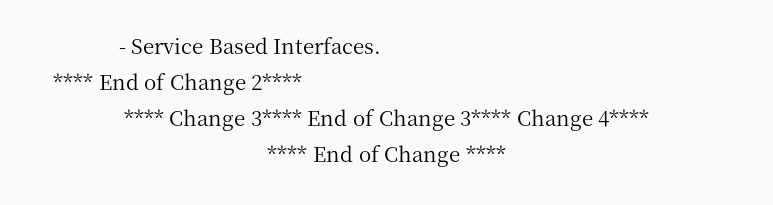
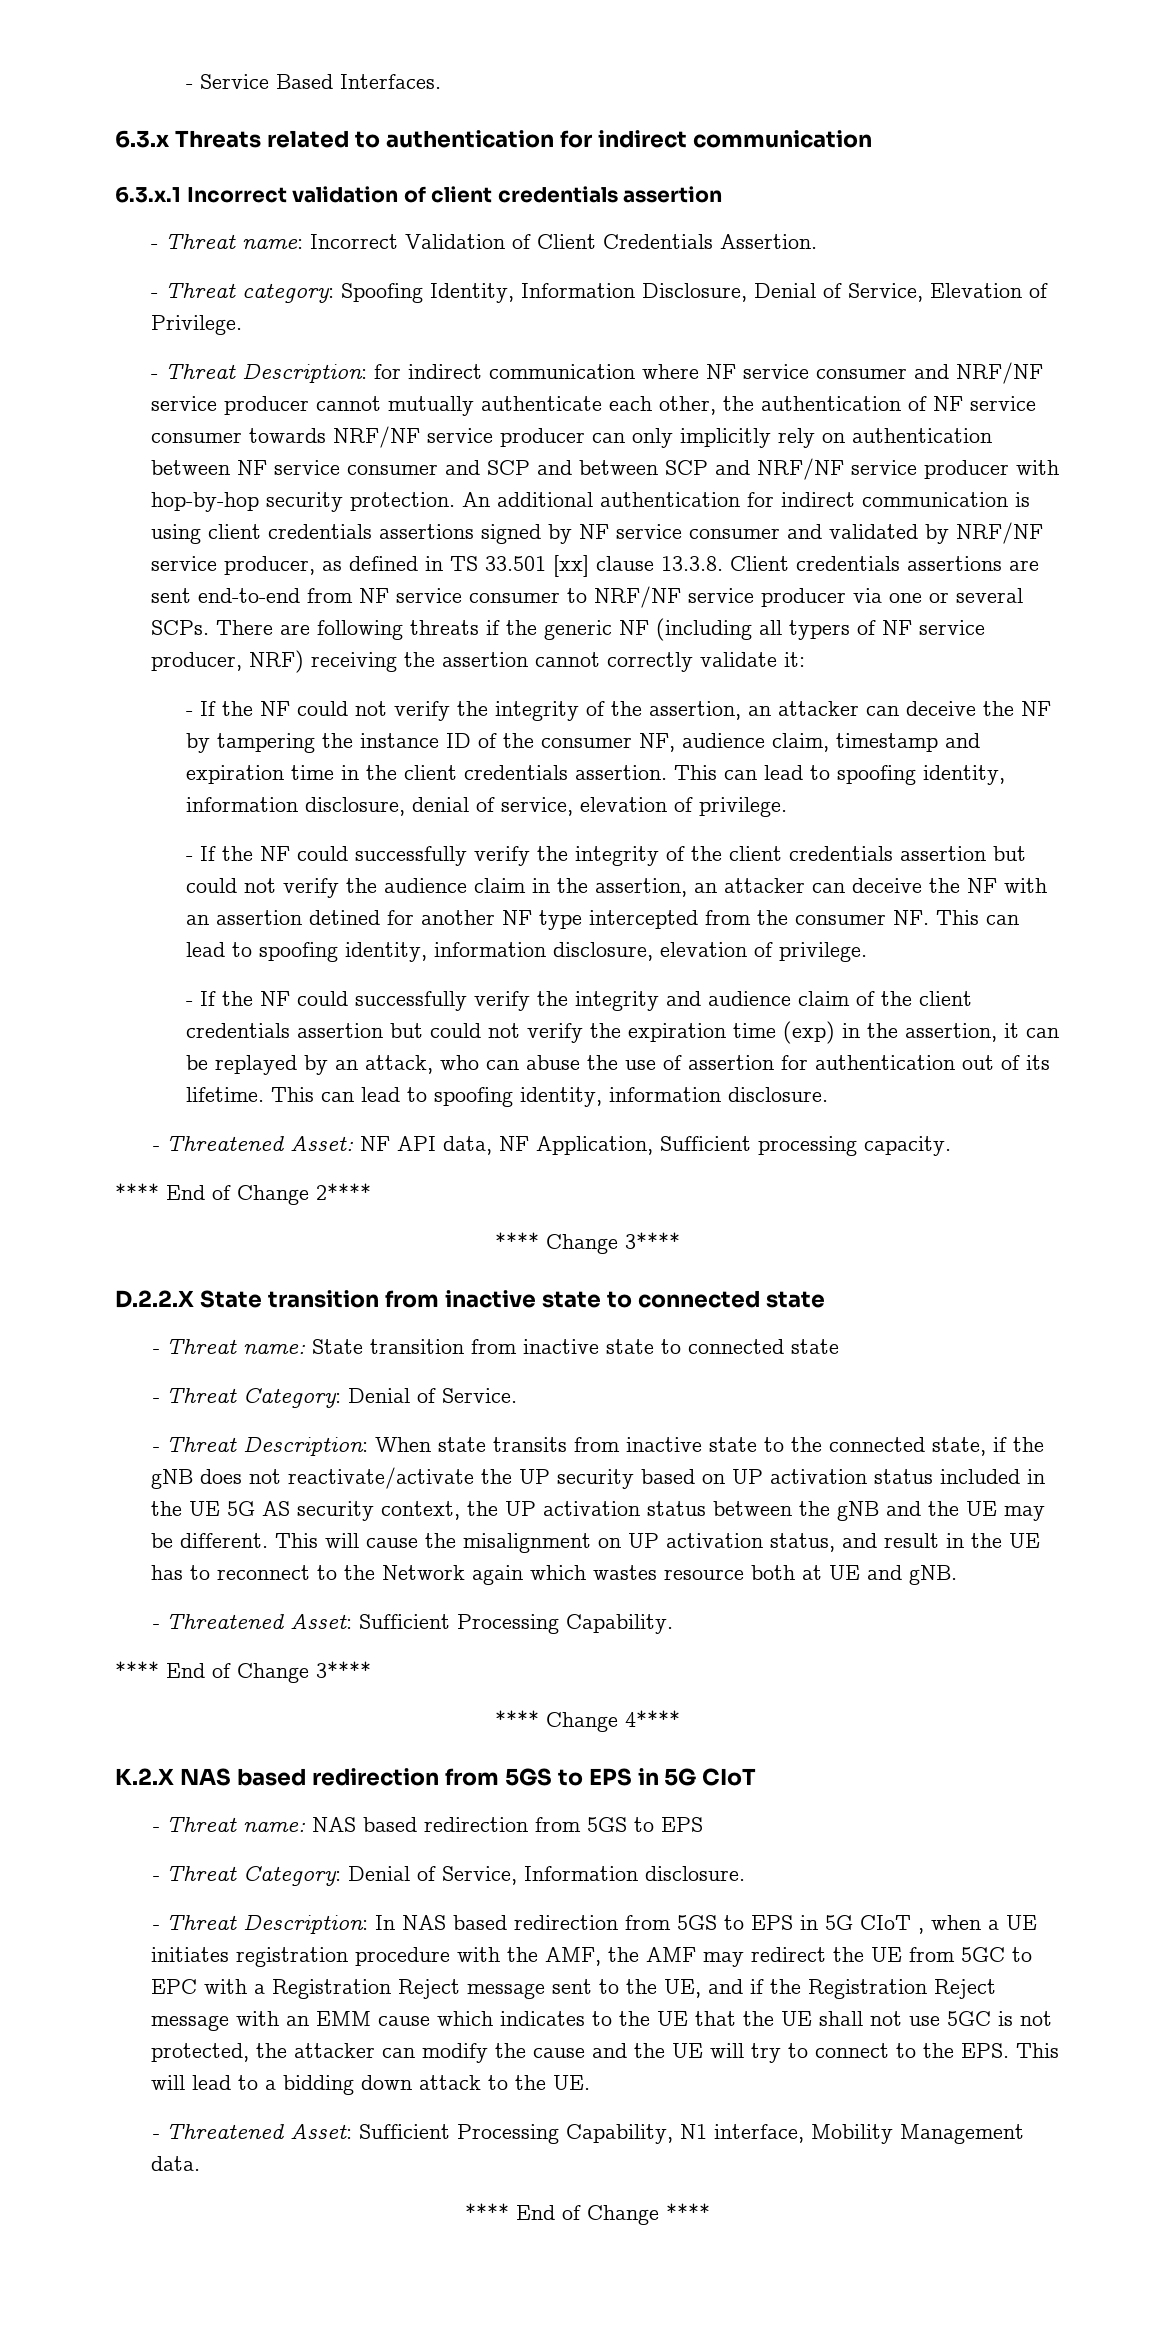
+ 6.3.x Threats related to authentication for indirect communication
+ 6.3.x.1 Incorrect validation of client credentials assertion
+ - Threat name: Incorrect Validation of Client Credentials Assertion.
+ - Threat category: Spoofing Identity, Information Disclosure, Denial of Service, Elevation of Privilege.
+ - Threat Description: for indirect communication where NF service consumer and NRF/NF service producer cannot mutually authenticate each other, the authentication of NF service consumer towards NRF/NF service producer can only implicitly rely on authentication between NF service consumer and SCP and between SCP and NRF/NF service producer with hop-by-hop security protection. An additional authentication for indirect communication is using client credentials assertions signed by NF service consumer and validated by NRF/NF service producer, as defined in TS 33.501 [xx] clause 13.3.8. Client credentials assertions are sent end-to-end from NF service consumer to NRF/NF service producer via one or several SCPs. There are following threats if the generic NF (including all typers of NF service producer, NRF) receiving the assertion cannot correctly validate it:
+ - If the NF could not verify the integrity of the assertion, an attacker can deceive the NF by tampering the instance ID of the consumer NF, audience claim, timestamp and expiration time in the client credentials assertion. This can lead to spoofing identity, information disclosure, denial of service, elevation of privilege.
+ - If the NF could successfully verify the integrity of the client credentials assertion but could not verify the audience claim in the assertion, an attacker can deceive the NF with an assertion detined for another NF type intercepted from the consumer NF. This can lead to spoofing identity, information disclosure, elevation of privilege.
+ - If the NF could successfully verify the integrity and audience claim of the client credentials assertion but could not verify the expiration time (exp) in the assertion, it can be replayed by an attack, who can abuse the use of assertion for authentication out of its lifetime. This can lead to spoofing identity, information disclosure.
+ - Threatened Asset: NF API data, NF Application, Sufficient processing capacity.
- **** Change 3**** End of Change 3**** Change 4****
+ **** Change 3****
+ D.2.2.X State transition from inactive state to connected state
+ - Threat name: State transition from inactive state to connected state
+ - Threat Category: Denial of Service.
+ - Threat Description: When state transits from inactive state to the connected state, if the gNB does not reactivate/activate the UP security based on UP activation status included in the UE 5G AS security context, the UP activation status between the gNB and the UE may be different. This will cause the misalignment on UP activation status, and result in the UE has to reconnect to the Network again which wastes resource both at UE and gNB.
+ - Threatened Asset: Sufficient Processing Capability.
+ **** End of Change 3****
+ **** Change 4****
+ K.2.X NAS based redirection from 5GS to EPS in 5G CIoT
+ - Threat name: NAS based redirection from 5GS to EPS
+ - Threat Category: Denial of Service, Information disclosure.
+ - Threat Description: In NAS based redirection from 5GS to EPS in 5G CIoT , when a UE initiates registration procedure with the AMF, the AMF may redirect the UE from 5GC to EPC with a Registration Reject message sent to the UE, and if the Registration Reject message with an EMM cause which indicates to the UE that the UE shall not use 5GC is not protected, the attacker can modify the cause and the UE will try to connect to the EPS. This will lead to a bidding down attack to the UE.
+ - Threatened Asset: Sufficient Processing Capability, N1 interface, Mobility Management data.

